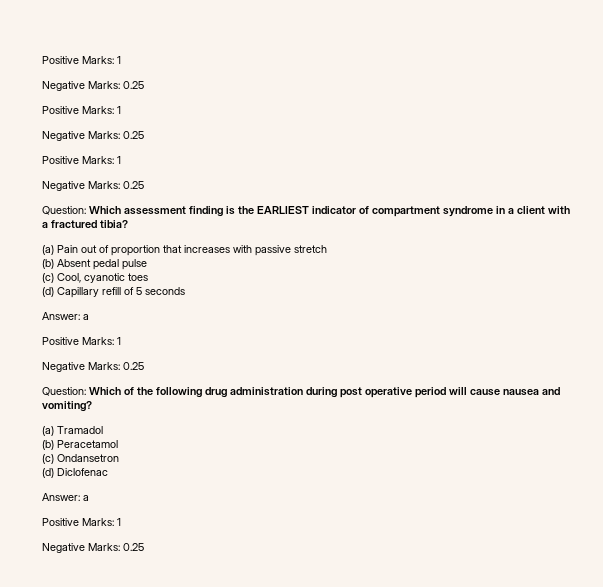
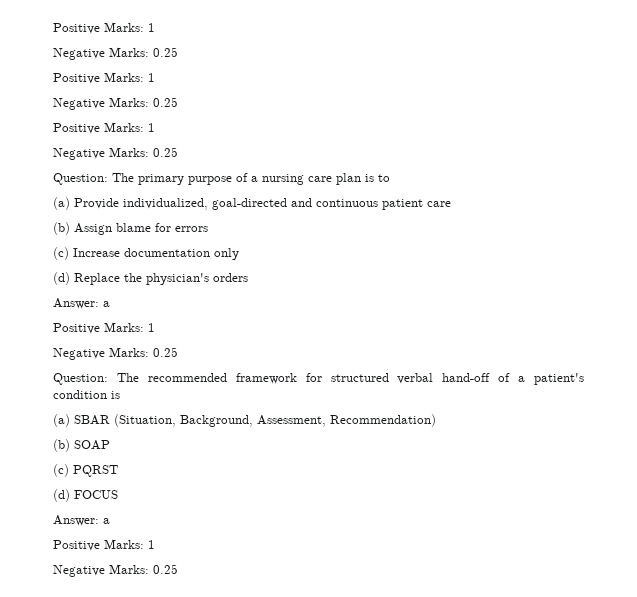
- Question: Which assessment finding is the EARLIEST indicator of compartment syndrome in a client with a fractured tibia?
- (a) Pain out of proportion that increases with passive stretch
- (b) Absent pedal pulse
- (c) Cool, cyanotic toes
- (d) Capillary refill of 5 seconds
+ Question: The primary purpose of a nursing care plan is to
+ (a) Provide individualized, goal-directed and continuous patient care
+ (b) Assign blame for errors
+ (c) Increase documentation only
+ (d) Replace the physician's orders
- Question: Which of the following drug administration during post operative period will cause nausea and vomiting?
- (a) Tramadol
- (b) Peracetamol
- (c) Ondansetron
- (d) Diclofenac
+ Question: The recommended framework for structured verbal hand-off of a patient's condition is
+ (a) SBAR (Situation, Background, Assessment, Recommendation)
+ (b) SOAP
+ (c) PQRST
+ (d) FOCUS

